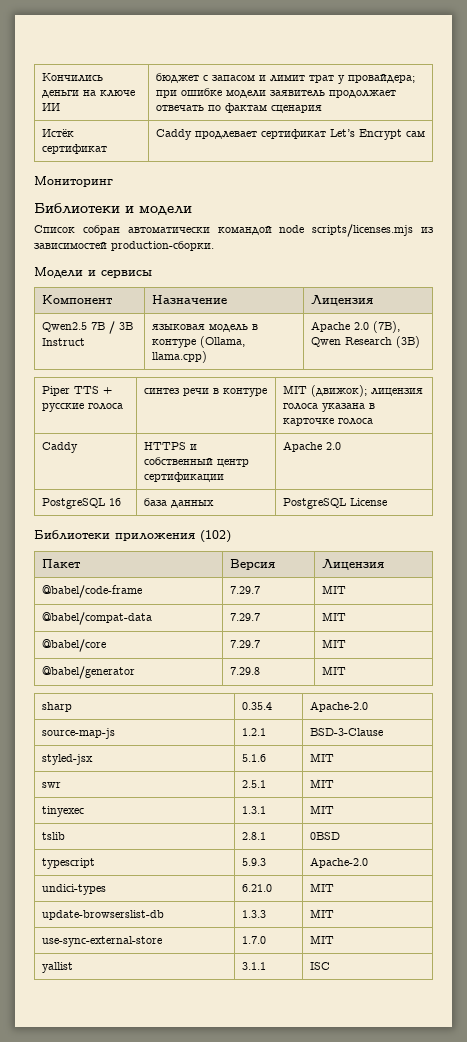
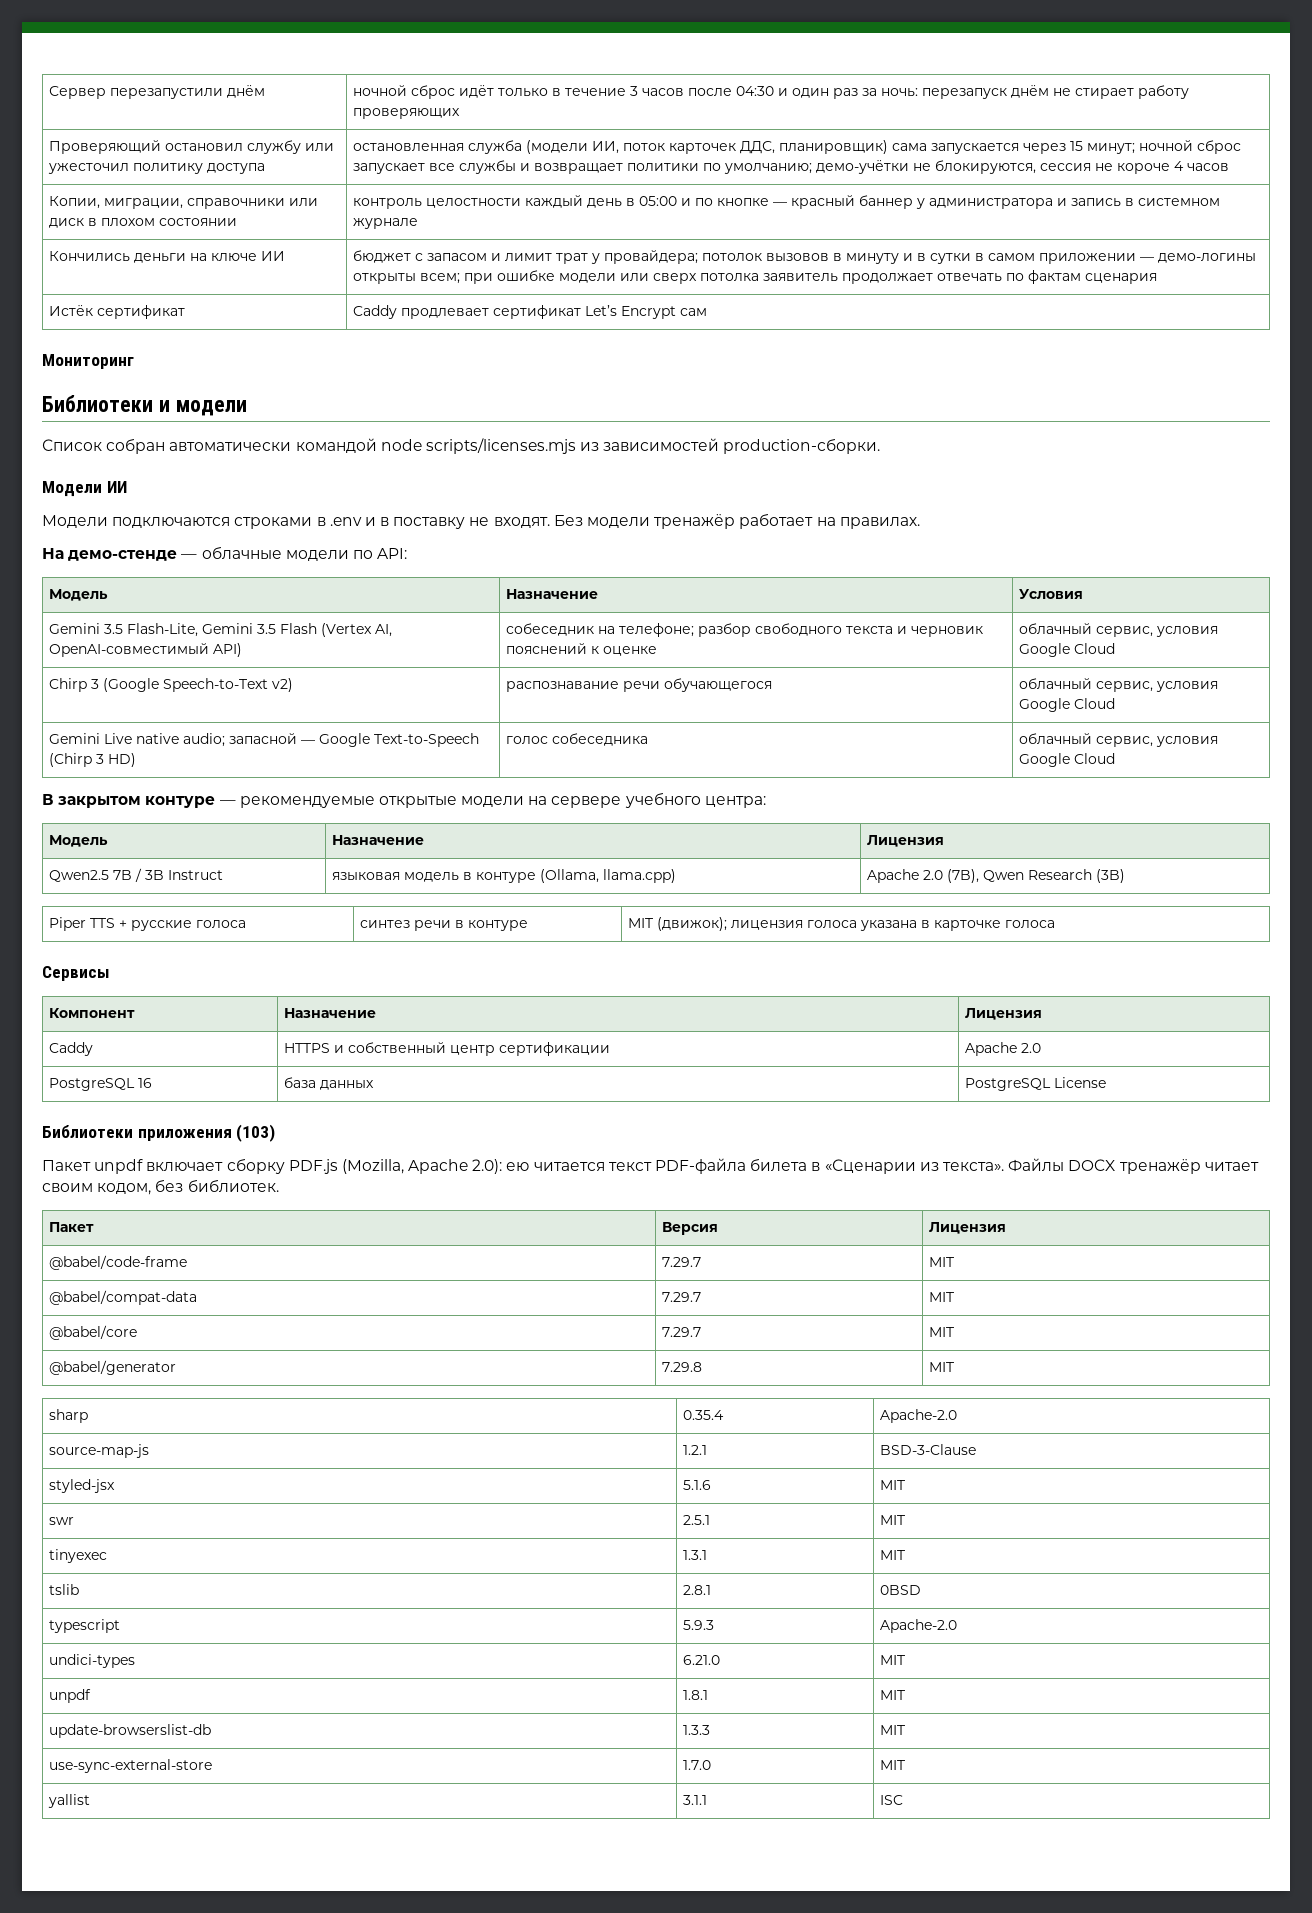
+ Сервер перезапустили днём | ночной сброс идёт только в течение 3 часов после 04:30 и один раз за ночь: перезапуск днём не стирает работу проверяющих
+ Проверяющий остановил службу или ужесточил политику доступа | остановленная служба (модели ИИ, поток карточек ДДС, планировщик) сама запускается через 15 минут; ночной сброс запускает все службы и возвращает политики по умолчанию; демо-учётки не блокируются, сессия не короче 4 часов
+ Копии, миграции, справочники или диск в плохом состоянии | контроль целостности каждый день в 05:00 и по кнопке — красный баннер у администратора и запись в системном журнале
- Кончились деньги на ключе ИИ | бюджет с запасом и лимит трат у провайдера; при ошибке модели заявитель продолжает отвечать по фактам сценария
+ Кончились деньги на ключе ИИ | бюджет с запасом и лимит трат у провайдера; потолок вызовов в минуту и в сутки в самом приложении — демо-логины открыты всем; при ошибке модели или сверх потолка заявитель продолжает отвечать по фактам сценария
- Модели и сервисы
- Компонент | Назначение | Лицензия
+ Модели ИИ
+ Модели подключаются строками в .env и в поставку не входят. Без модели тренажёр работает на правилах.
+ На демо-стенде — облачные модели по API:
+ Модель | Назначение | Условия
+ Gemini 3.5 Flash-Lite, Gemini 3.5 Flash (Vertex AI, OpenAI-совместимый API) | собеседник на телефоне; разбор свободного текста и черновик пояснений к оценке | облачный сервис, условия Google Cloud
+ Chirp 3 (Google Speech-to-Text v2) | распознавание речи обучающегося | облачный сервис, условия Google Cloud
+ Gemini Live native audio; запасной — Google Text-to-Speech (Chirp 3 HD) | голос собеседника | облачный сервис, условия Google Cloud
+ В закрытом контуре — рекомендуемые открытые модели на сервере учебного центра:
+ Модель | Назначение | Лицензия
+ Сервисы
+ Компонент | Назначение | Лицензия
- Библиотеки приложения (102)
+ Библиотеки приложения (103)
+ Пакет unpdf включает сборку PDF.js (Mozilla, Apache 2.0): ею читается текст PDF-файла билета в «Сценарии из текста». Файлы DOCX тренажёр читает своим кодом, без библиотек.
+ unpdf | 1.8.1 | MIT

